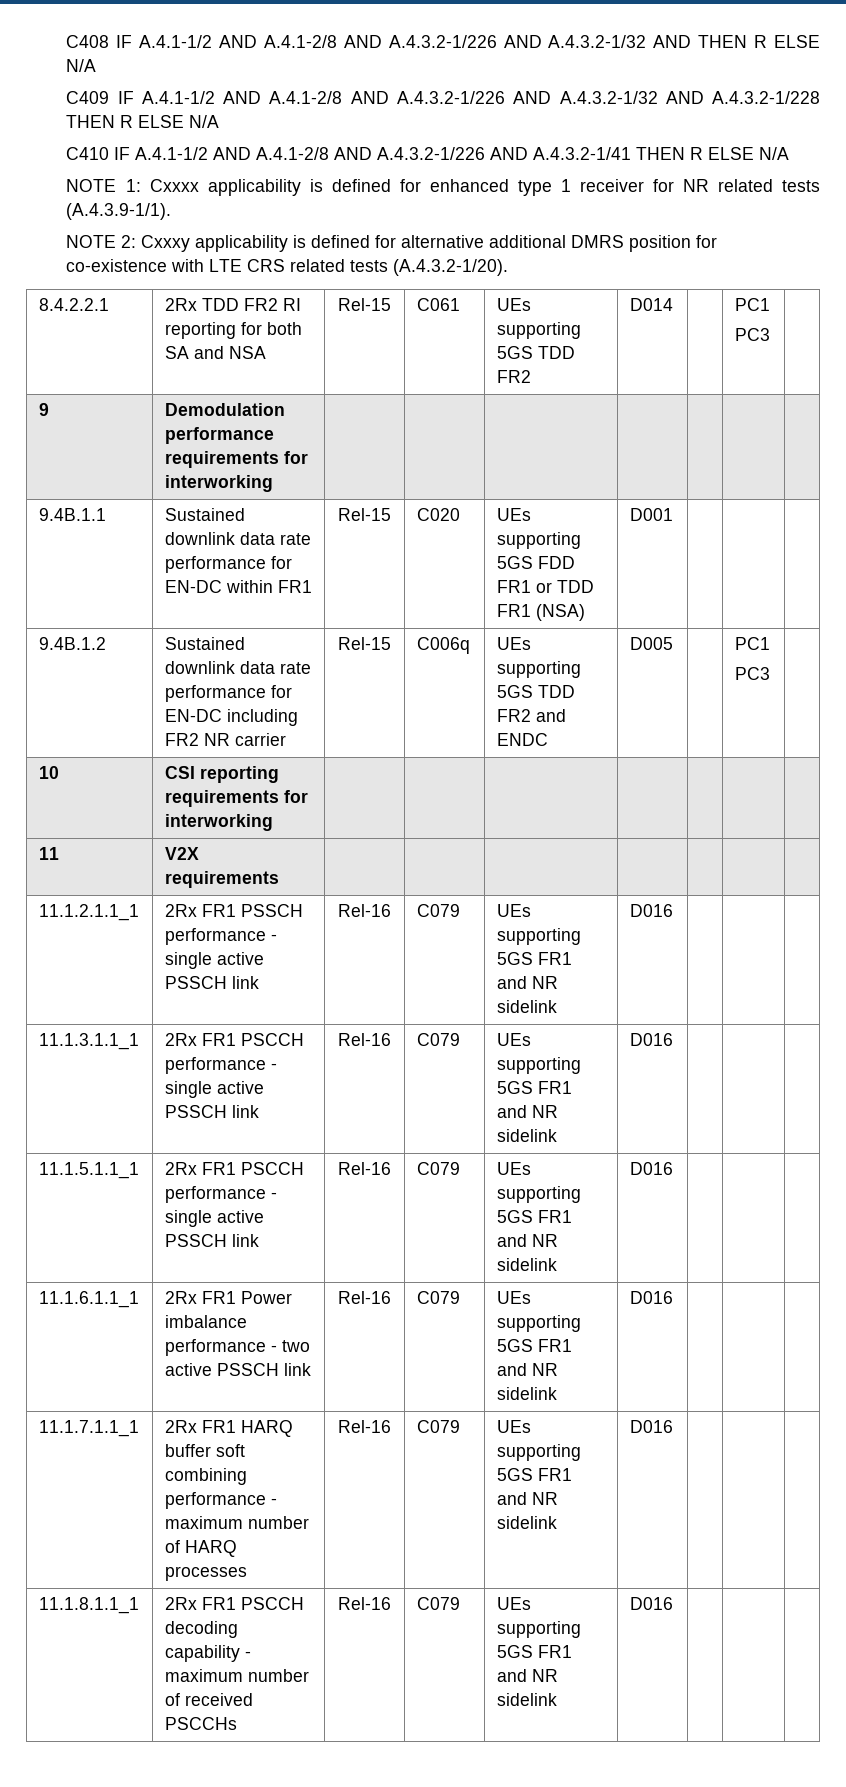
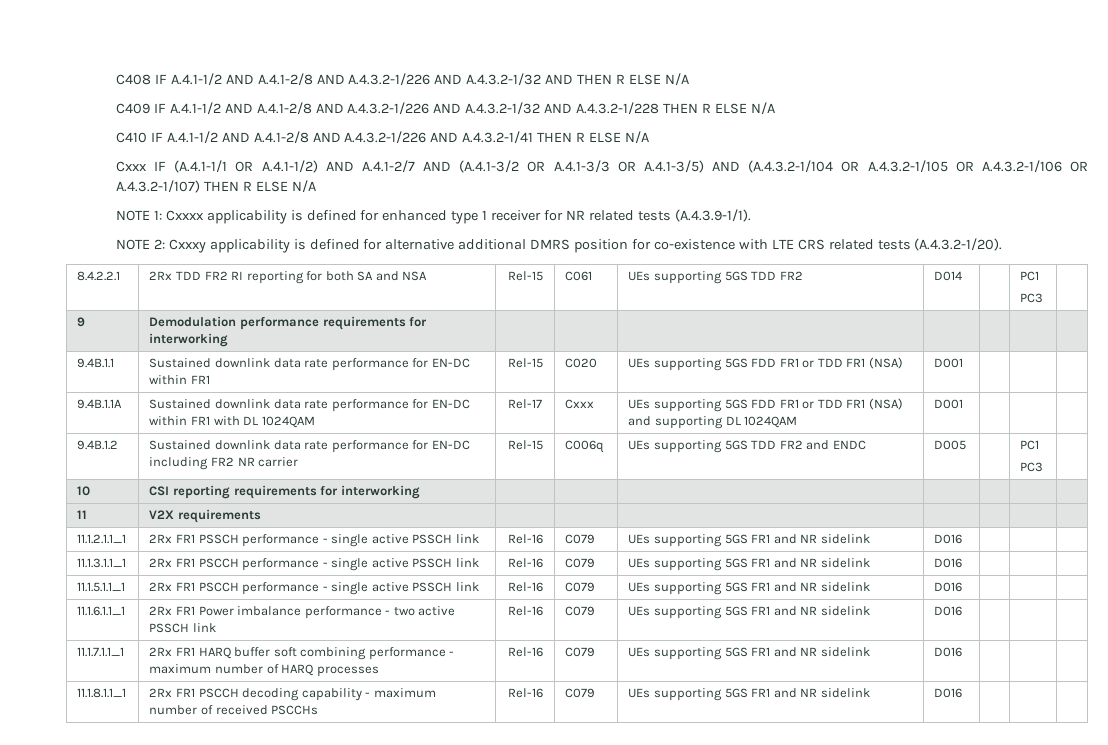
+ Cxxx IF (A.4.1-1/1 OR A.4.1-1/2) AND A.4.1-2/7 AND (A.4.1-3/2 OR A.4.1-3/3 OR A.4.1-3/5) AND (A.4.3.2-1/104 OR A.4.3.2-1/105 OR A.4.3.2-1/106 OR A.4.3.2-1/107) THEN R ELSE N/A
+ 9.4B.1.1A | Sustained downlink data rate performance for EN-DC within FR1 with DL 1024QAM | Rel-17 | Cxxx | UEs supporting 5GS FDD FR1 or TDD FR1 (NSA) and supporting DL 1024QAM | D001 | | |

